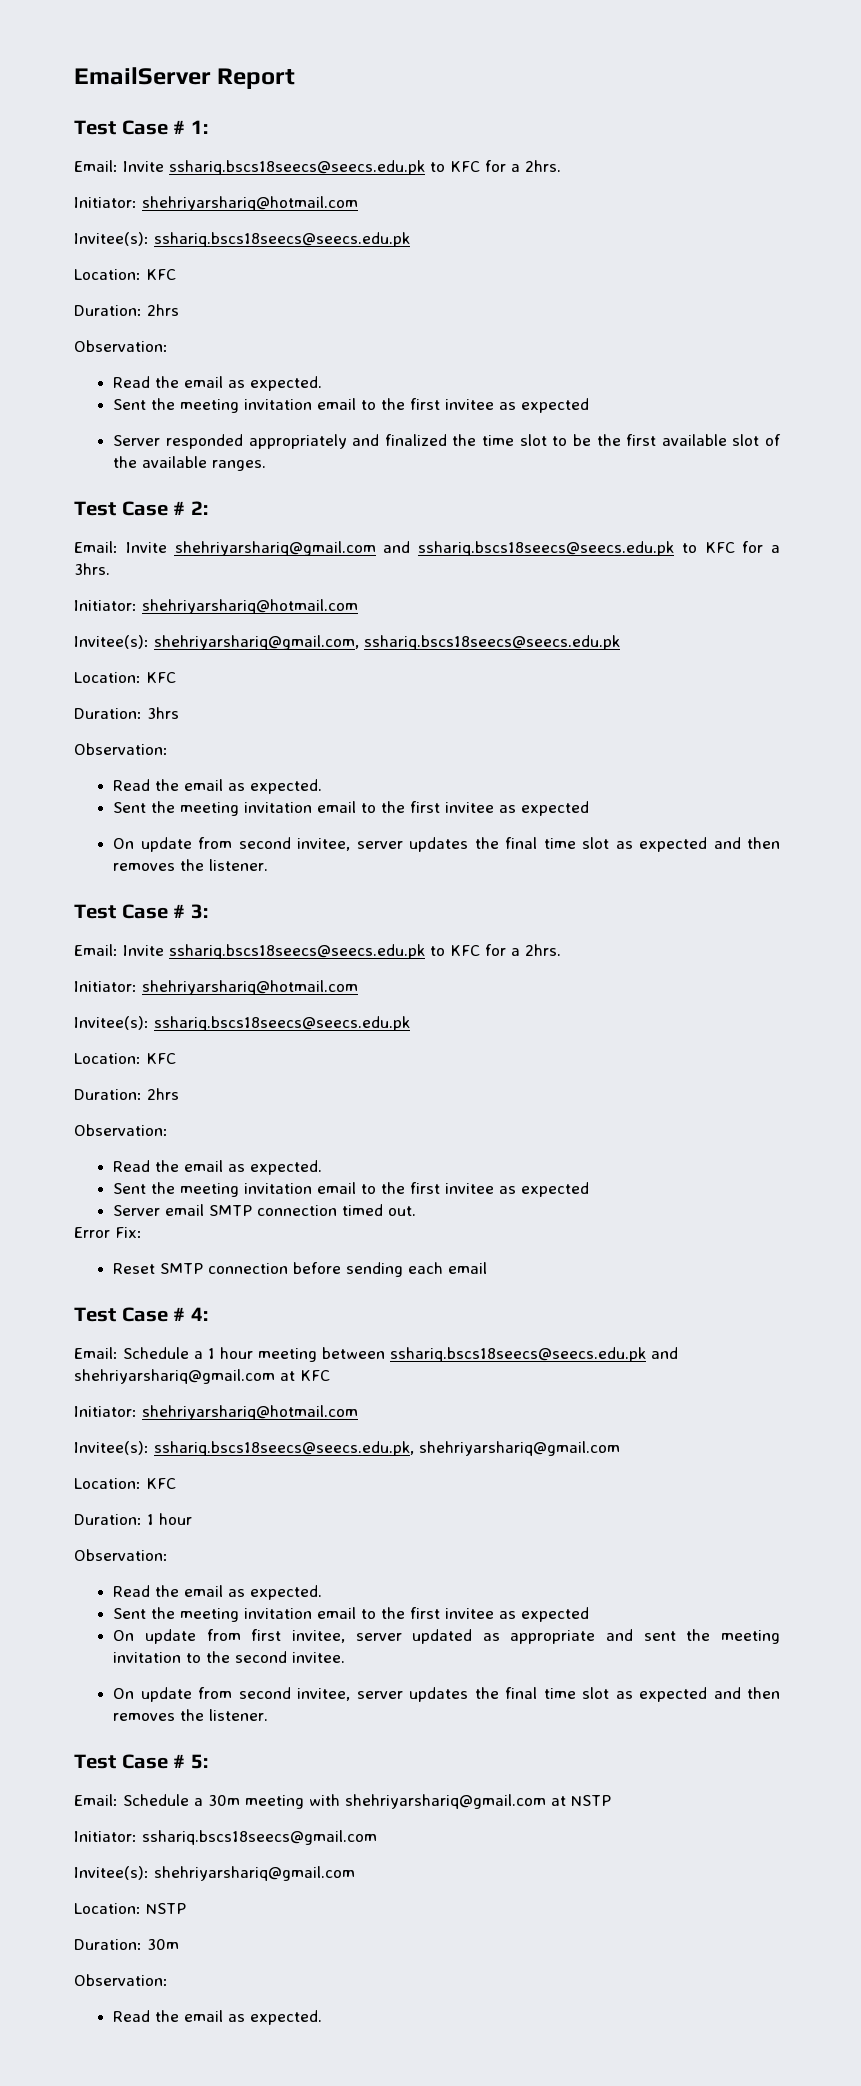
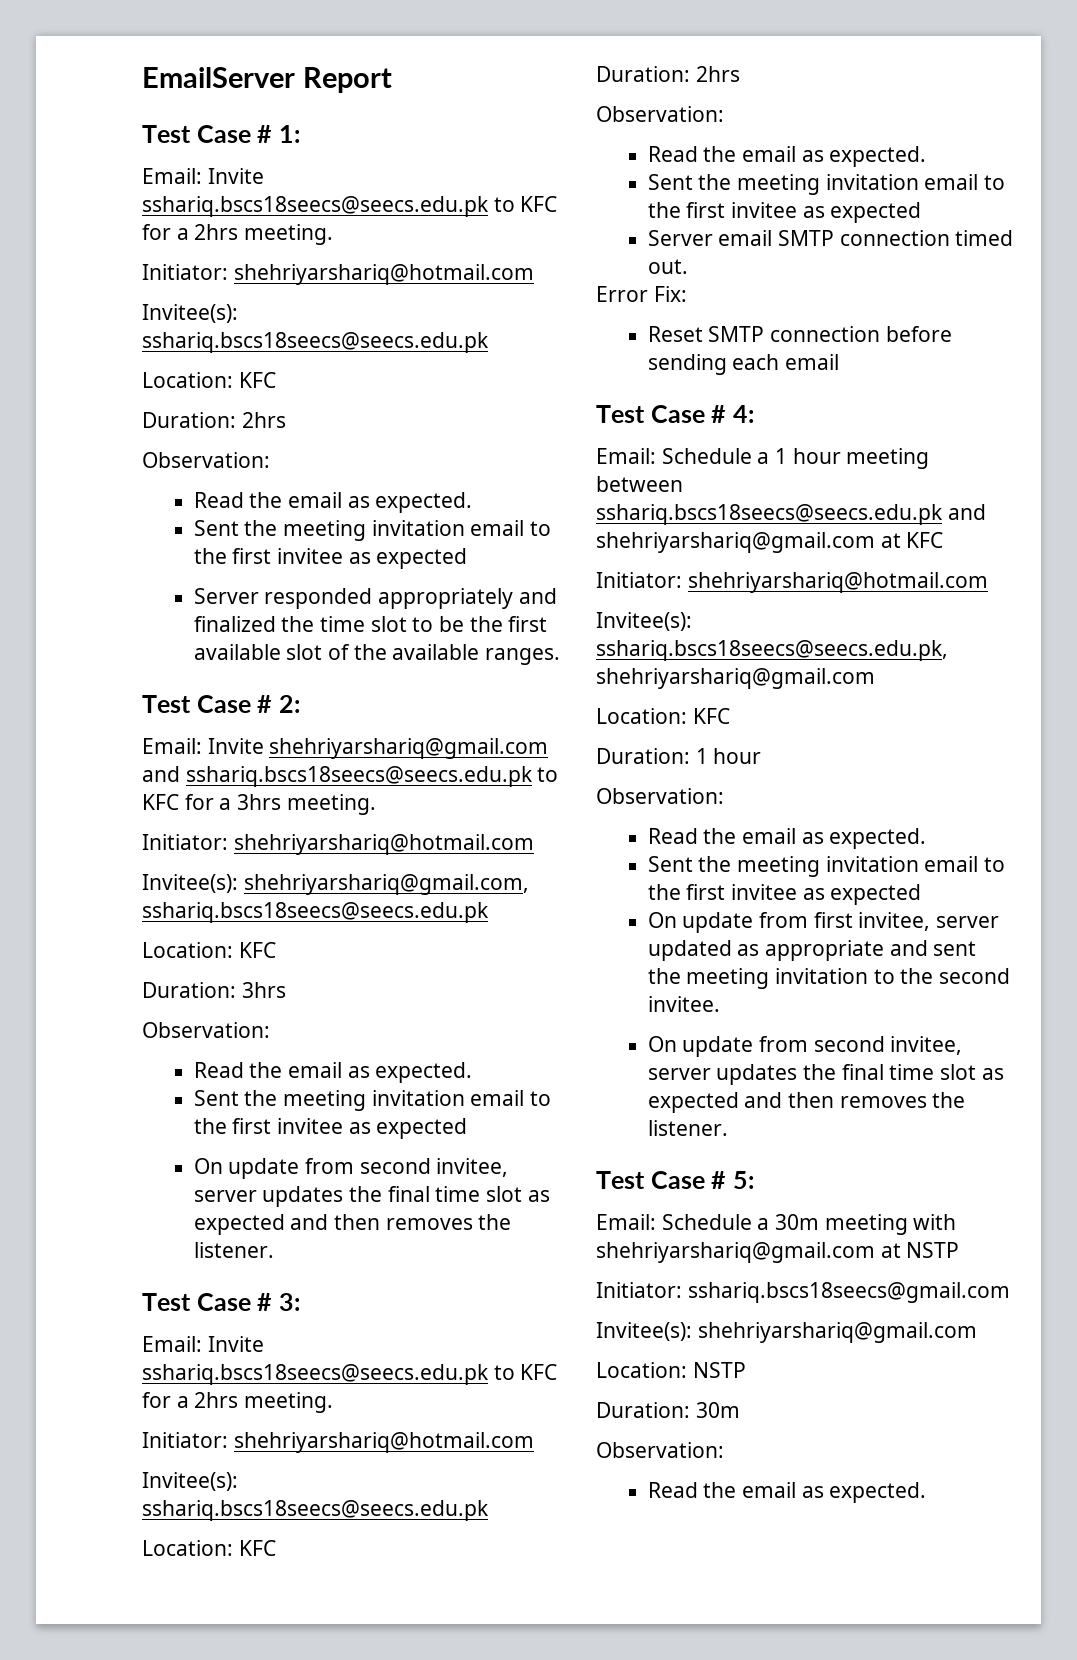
  Test Case # 1:
- Email: Invite sshariq.bscs18seecs@seecs.edu.pk to KFC for a 2hrs.
+ Email: Invite sshariq.bscs18seecs@seecs.edu.pk to KFC for a 2hrs meeting.
- Email: Invite shehriyarshariq@gmail.com and sshariq.bscs18seecs@seecs.edu.pk to KFC for a 3hrs.
+ Email: Invite shehriyarshariq@gmail.com and sshariq.bscs18seecs@seecs.edu.pk to KFC for a 3hrs meeting.
  Test Case # 3:
- Email: Invite sshariq.bscs18seecs@seecs.edu.pk to KFC for a 2hrs.
+ Email: Invite sshariq.bscs18seecs@seecs.edu.pk to KFC for a 2hrs meeting.

